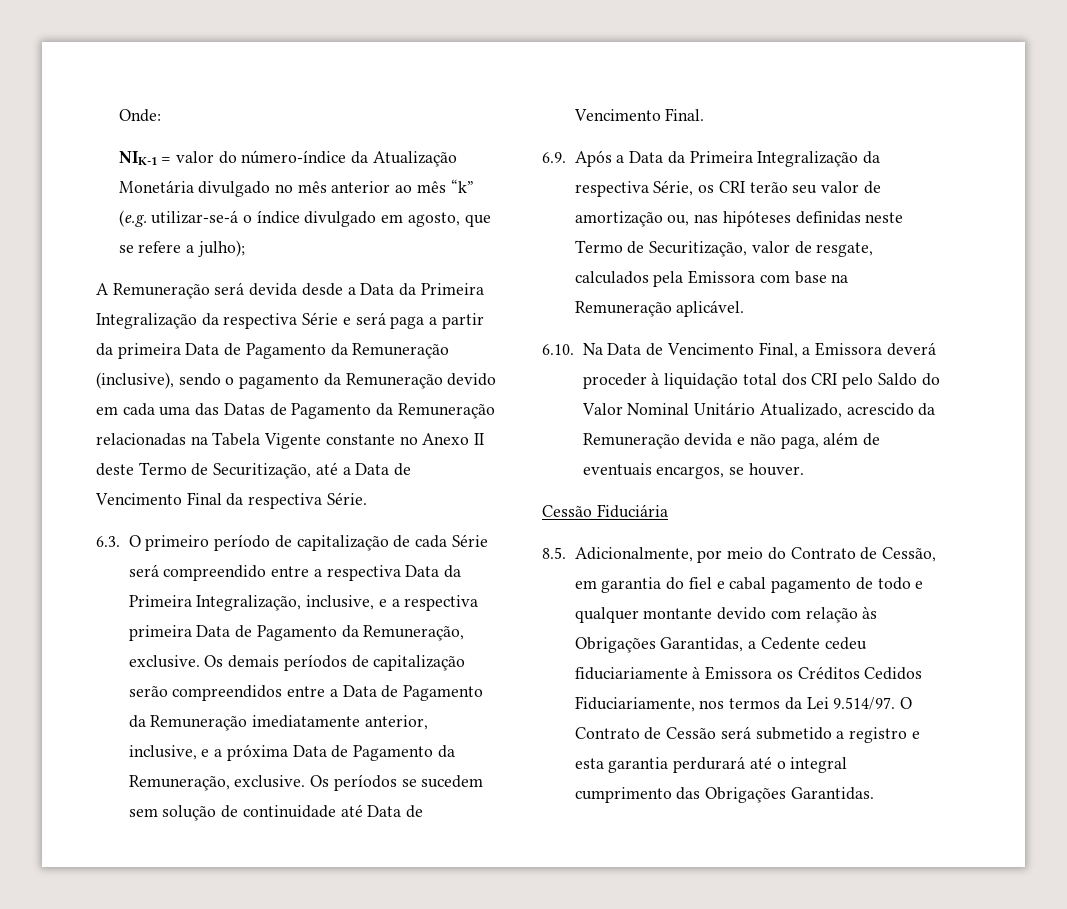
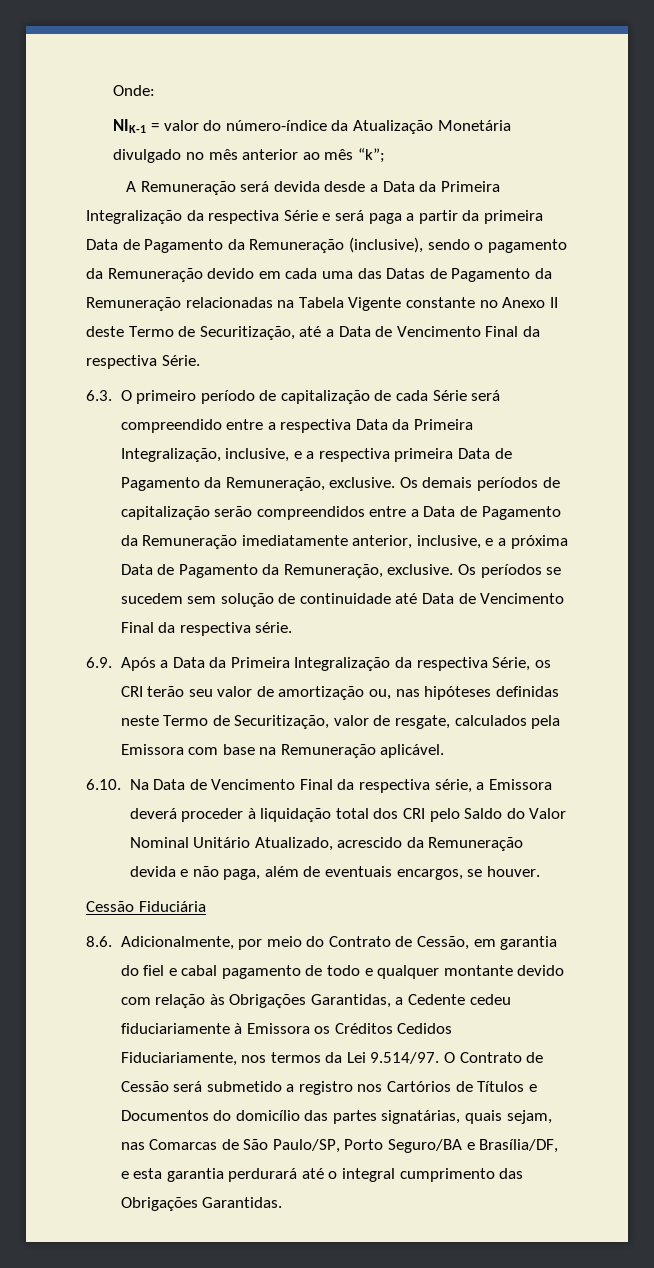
- NIK-1 = valor do número-índice da Atualização Monetária divulgado no mês anterior ao mês “k” (e.g. utilizar-se-á o índice divulgado em agosto, que se refere a julho);
+ NIK-1 = valor do número-índice da Atualização Monetária divulgado no mês anterior ao mês “k”;
- Os períodos se sucedem sem solução de continuidade até Data de Vencimento Final.
+ Os períodos se sucedem sem solução de continuidade até Data de Vencimento Final da respectiva série.
- 6.10. Na Data de Vencimento Final, a Emissora deverá proceder à liquidação total dos CRI pelo Saldo do Valor Nominal Unitário Atualizado, acrescido da Remuneração devida e não paga, além de eventuais encargos, se houver.
+ 6.10. Na Data de Vencimento Final da respectiva série, a Emissora deverá proceder à liquidação total dos CRI pelo Saldo do Valor Nominal Unitário Atualizado, acrescido da Remuneração devida e não paga, além de eventuais encargos, se houver.
- 8.5. Adicionalmente, por meio do Contrato de Cessão, em garantia do fiel e cabal pagamento de todo e qualquer montante devido com relação às Obrigações Garantidas, a Cedente cedeu fiduciariamente à Emissora os Créditos Cedidos Fiduciariamente, nos termos da Lei 9.514/97. O Contrato de Cessão será submetido a registro e esta garantia perdurará até o integral cumprimento das Obrigações Garantidas.
+ 8.6. Adicionalmente, por meio do Contrato de Cessão, em garantia do fiel e cabal pagamento de todo e qualquer montante devido com relação às Obrigações Garantidas, a Cedente cedeu fiduciariamente à Emissora os Créditos Cedidos Fiduciariamente, nos termos da Lei 9.514/97. O Contrato de Cessão será submetido a registro nos Cartórios de Títulos e Documentos do domicílio das partes signatárias, quais sejam, nas Comarcas de São Paulo/SP, Porto Seguro/BA e Brasília/DF, e esta garantia perdurará até o integral cumprimento das Obrigações Garantidas.

